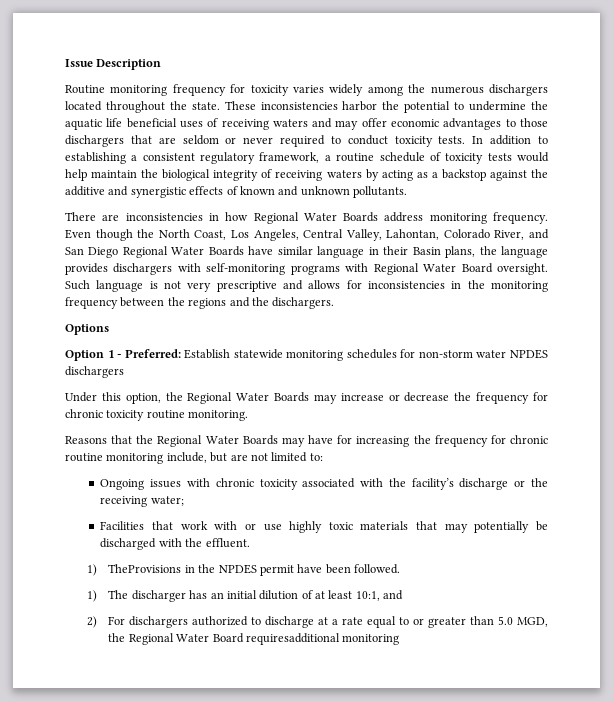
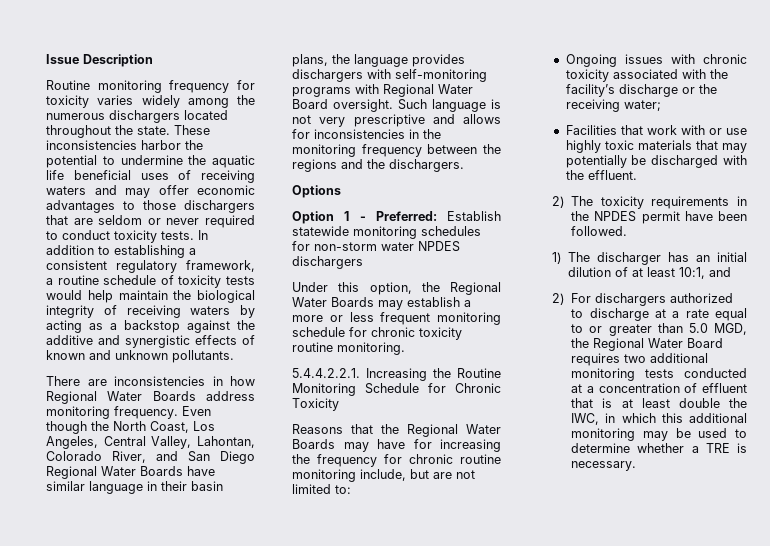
- Even though the North Coast, Los Angeles, Central Valley, Lahontan, Colorado River, and San Diego Regional Water Boards have similar language in their Basin plans, the language provides dischargers with self-monitoring programs with Regional Water Board oversight.
+ Even though the North Coast, Los Angeles, Central Valley, Lahontan, Colorado River, and San Diego Regional Water Boards have similar language in their basin plans, the language provides dischargers with self-monitoring programs with Regional Water Board oversight.
- Under this option, the Regional Water Boards may increase or decrease the frequency for chronic toxicity routine monitoring.
+ Under this option, the Regional Water Boards may establish a more or less frequent monitoring schedule for chronic toxicity routine monitoring.
+ 5.4.4.2.2.1. Increasing the Routine Monitoring Schedule for Chronic Toxicity
- 1) TheProvisions in the NPDES permit have been followed.
+ 2) The toxicity requirements in the NPDES permit have been followed.
- 2) For dischargers authorized to discharge at a rate equal to or greater than 5.0 MGD, the Regional Water Board requiresadditional monitoring
+ 2) For dischargers authorized to discharge at a rate equal to or greater than 5.0 MGD, the Regional Water Board requires two additional monitoring tests conducted at a concentration of effluent that is at least double the IWC, in which this additional monitoring may be used to determine whether a TRE is necessary.

